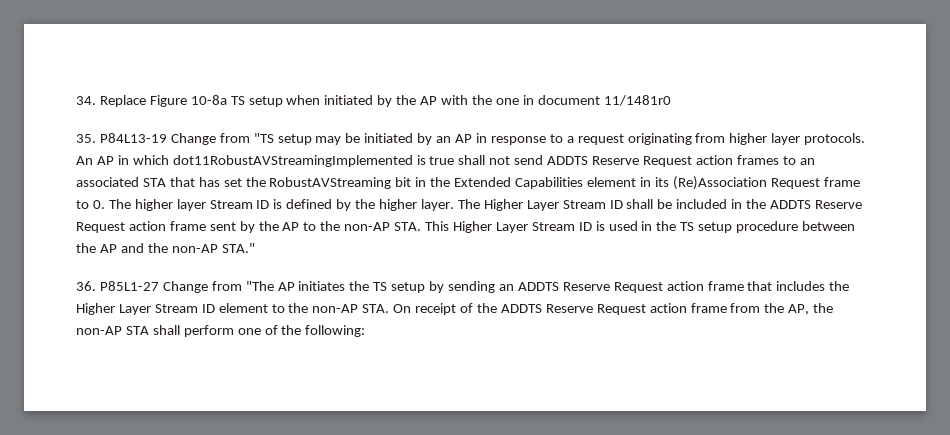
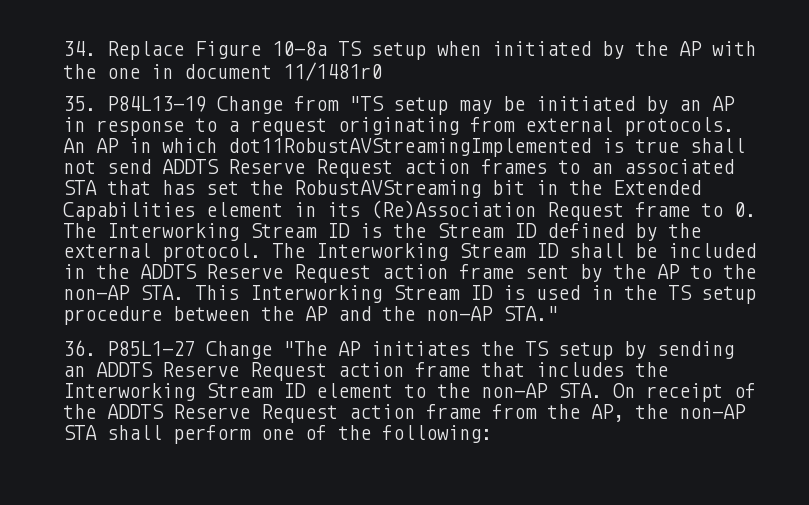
- 35. P84L13-19 Change from "TS setup may be initiated by an AP in response to a request originating from higher layer protocols.
+ 35. P84L13-19 Change from "TS setup may be initiated by an AP in response to a request originating from external protocols.
- An AP in which dot11RobustAVStreamingImplemented is true shall not send ADDTS Reserve Request action frames to an associated STA that has set the RobustAVStreaming bit in the Extended Capabilities element in its (Re)Association Request frame to 0. The higher layer Stream ID is defined by the higher layer. The Higher Layer Stream ID shall be included in the ADDTS Reserve Request action frame sent by the AP to the non-AP STA. This Higher Layer Stream ID is used in the TS setup procedure between the AP and the non-AP STA."
+ An AP in which dot11RobustAVStreamingImplemented is true shall not send ADDTS Reserve Request action frames to an associated STA that has set the RobustAVStreaming bit in the Extended Capabilities element in its (Re)Association Request frame to 0. The Interworking Stream ID is the Stream ID defined by the external protocol. The Interworking Stream ID shall be included in the ADDTS Reserve Request action frame sent by the AP to the non-AP STA. This Interworking Stream ID is used in the TS setup procedure between the AP and the non-AP STA."
- 36. P85L1-27 Change from "The AP initiates the TS setup by sending an ADDTS Reserve Request action frame that includes the Higher Layer Stream ID element to the non-AP STA. On receipt of the ADDTS Reserve Request action frame from the AP, the non-AP STA shall perform one of the following:
+ 36. P85L1-27 Change "The AP initiates the TS setup by sending an ADDTS Reserve Request action frame that includes the Interworking Stream ID element to the non-AP STA. On receipt of the ADDTS Reserve Request action frame from the AP, the non-AP STA shall perform one of the following:

